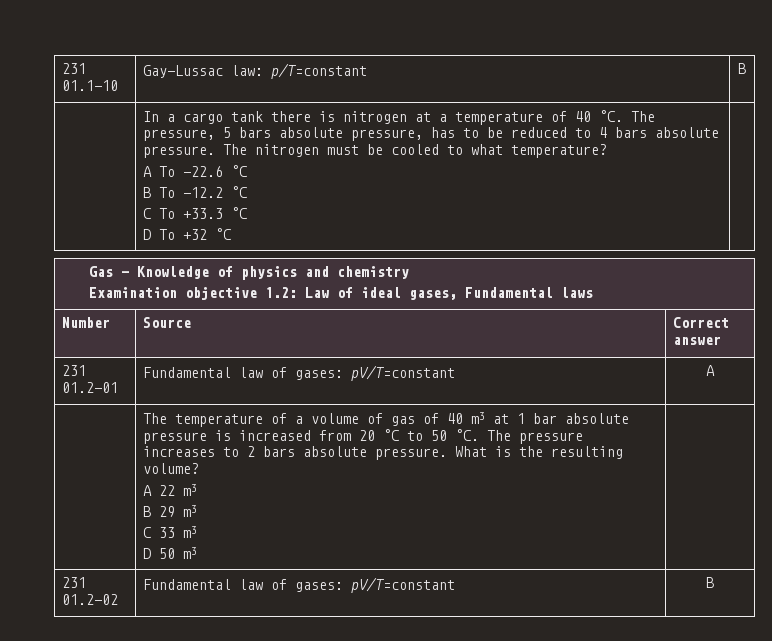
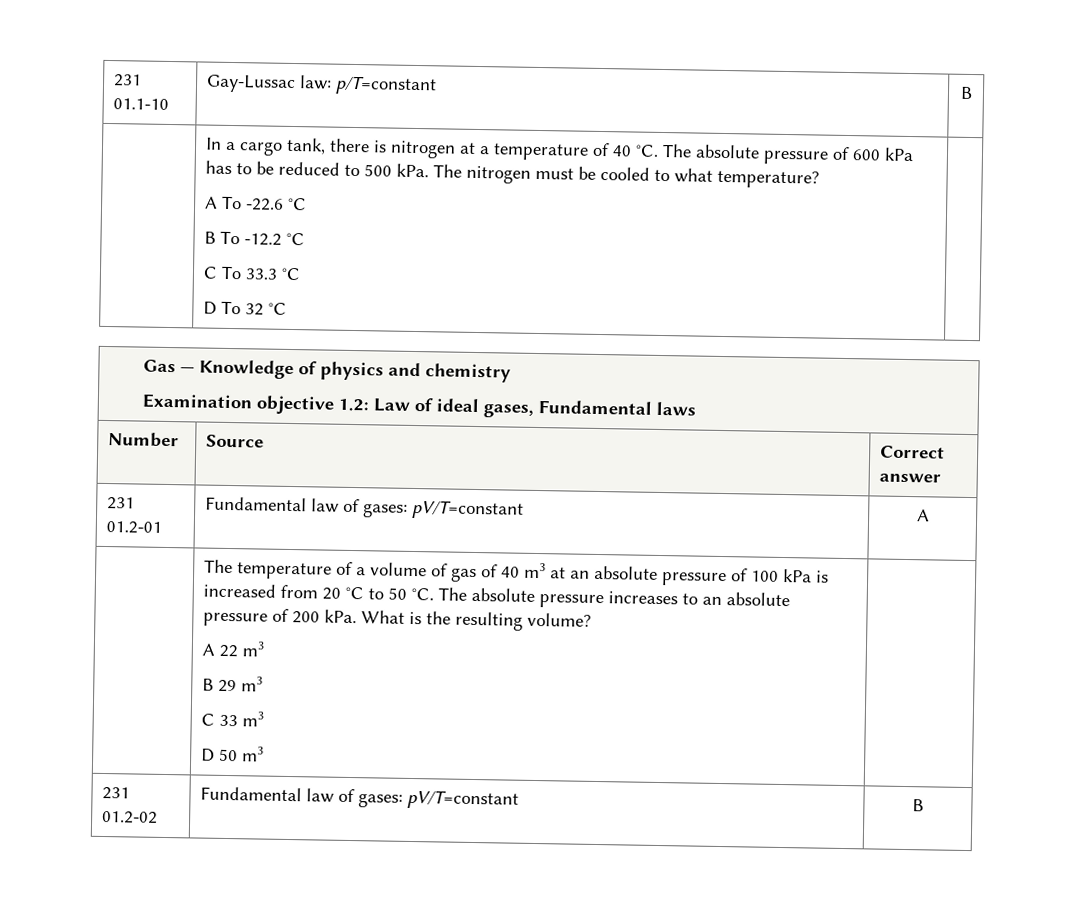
- In a cargo tank there is nitrogen at a temperature of 40 °C.
+ In a cargo tank, there is nitrogen at a temperature of 40 °C.
- The pressure, 5 bars absolute pressure, has to be reduced to 4 bars absolute pressure.
+ The absolute pressure of 600 kPa has to be reduced to 500 kPa.
- C To +33.3 °C
+ C To 33.3 °C
- D To +32 °C
+ D To 32 °C
- The temperature of a volume of gas of 40 m3 at 1 bar absolute pressure is increased from 20 °C to 50 °C.
+ The temperature of a volume of gas of 40 m3 at an absolute pressure of 100 kPa is increased from 20 °C to 50 °C.
- The pressure increases to 2 bars absolute pressure.
+ The absolute pressure increases to an absolute pressure of 200 kPa.

